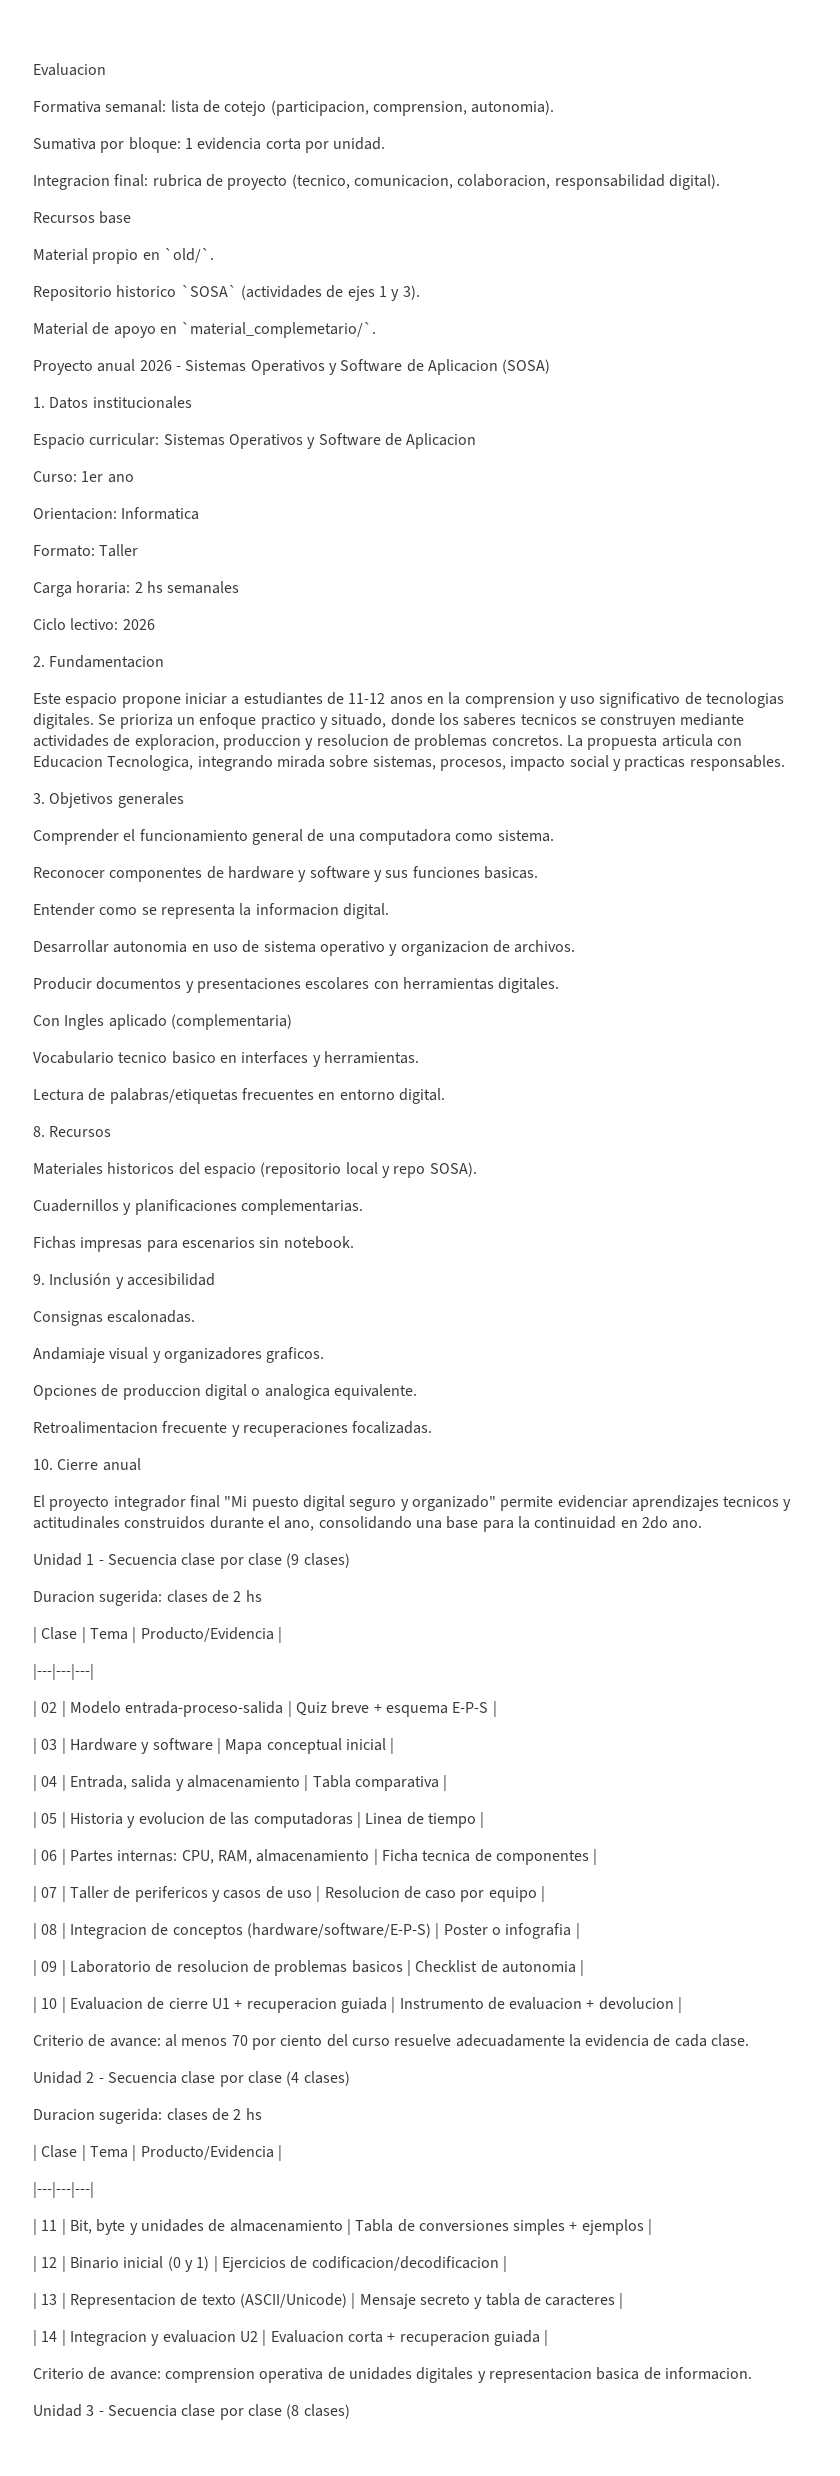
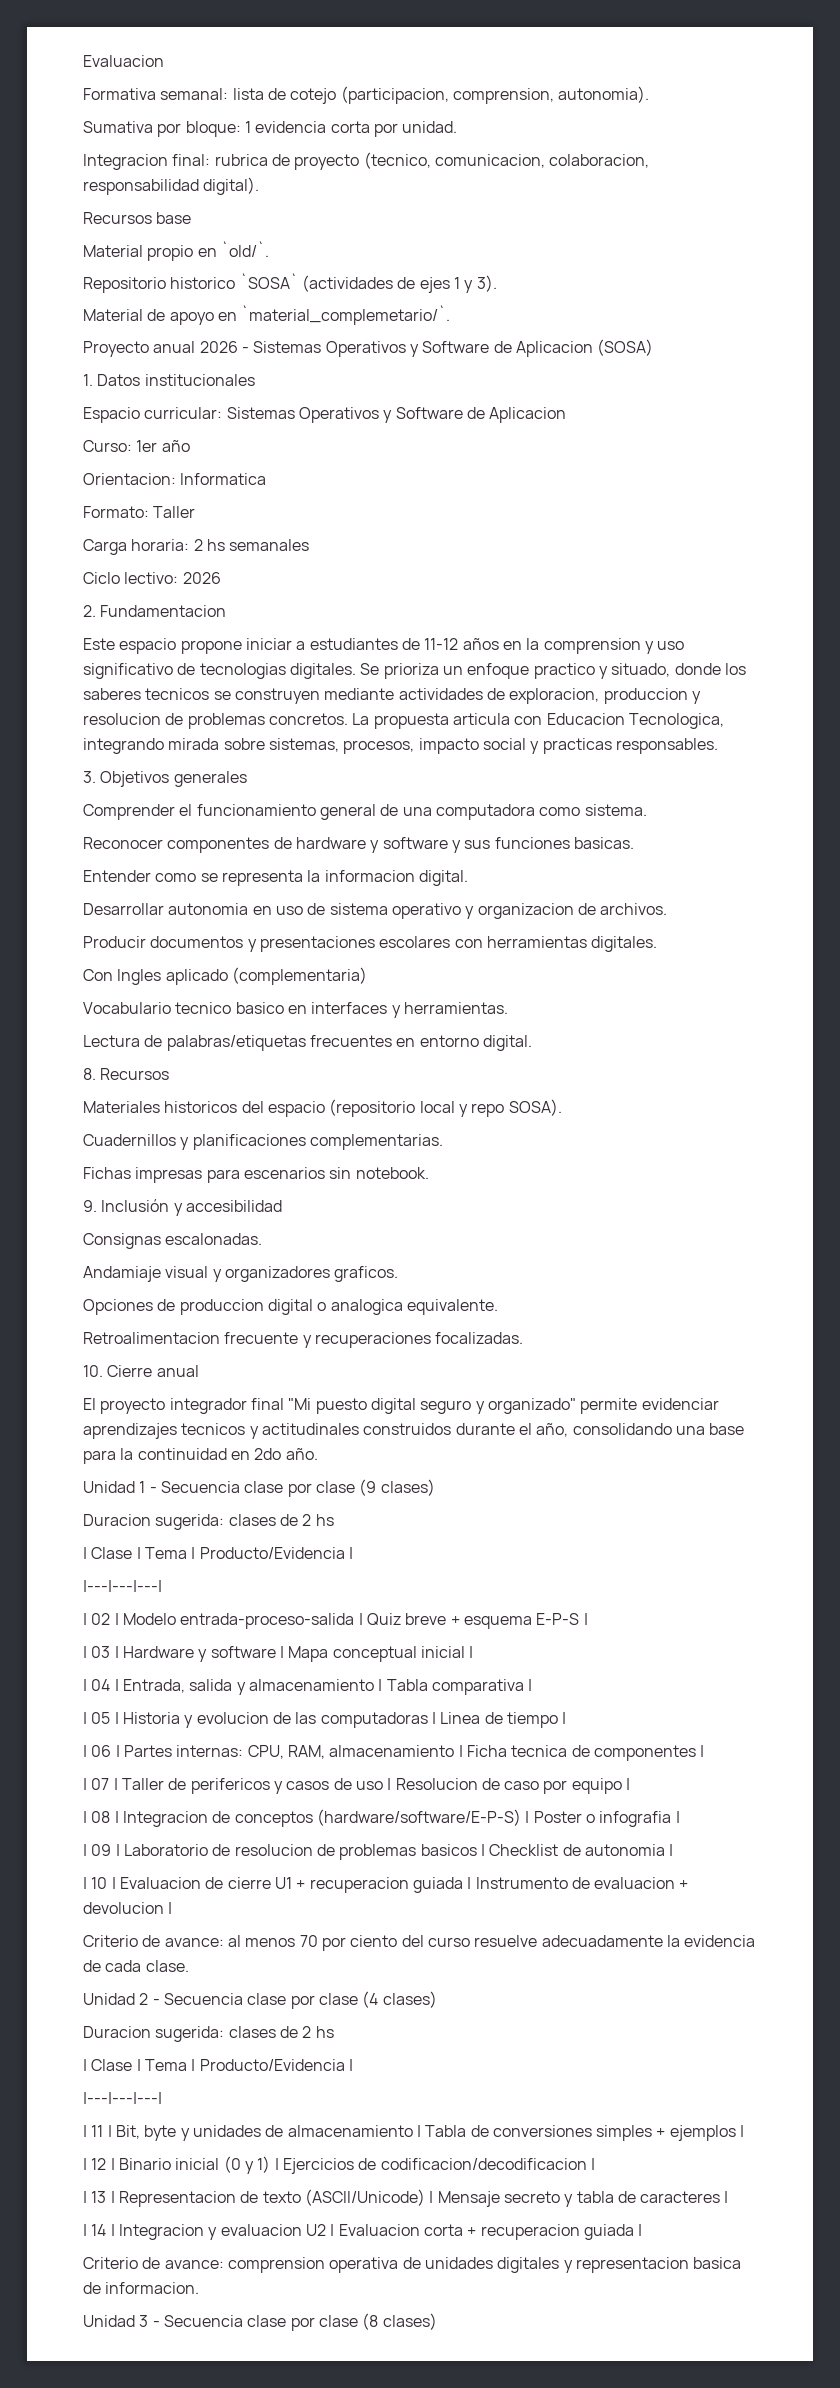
- Curso: 1er ano
+ Curso: 1er año
- Este espacio propone iniciar a estudiantes de 11-12 anos en la comprension y uso significativo de tecnologias digitales.
+ Este espacio propone iniciar a estudiantes de 11-12 años en la comprension y uso significativo de tecnologias digitales.
- El proyecto integrador final "Mi puesto digital seguro y organizado" permite evidenciar aprendizajes tecnicos y actitudinales construidos durante el ano, consolidando una base para la continuidad en 2do ano.
+ El proyecto integrador final "Mi puesto digital seguro y organizado" permite evidenciar aprendizajes tecnicos y actitudinales construidos durante el año, consolidando una base para la continuidad en 2do año.

